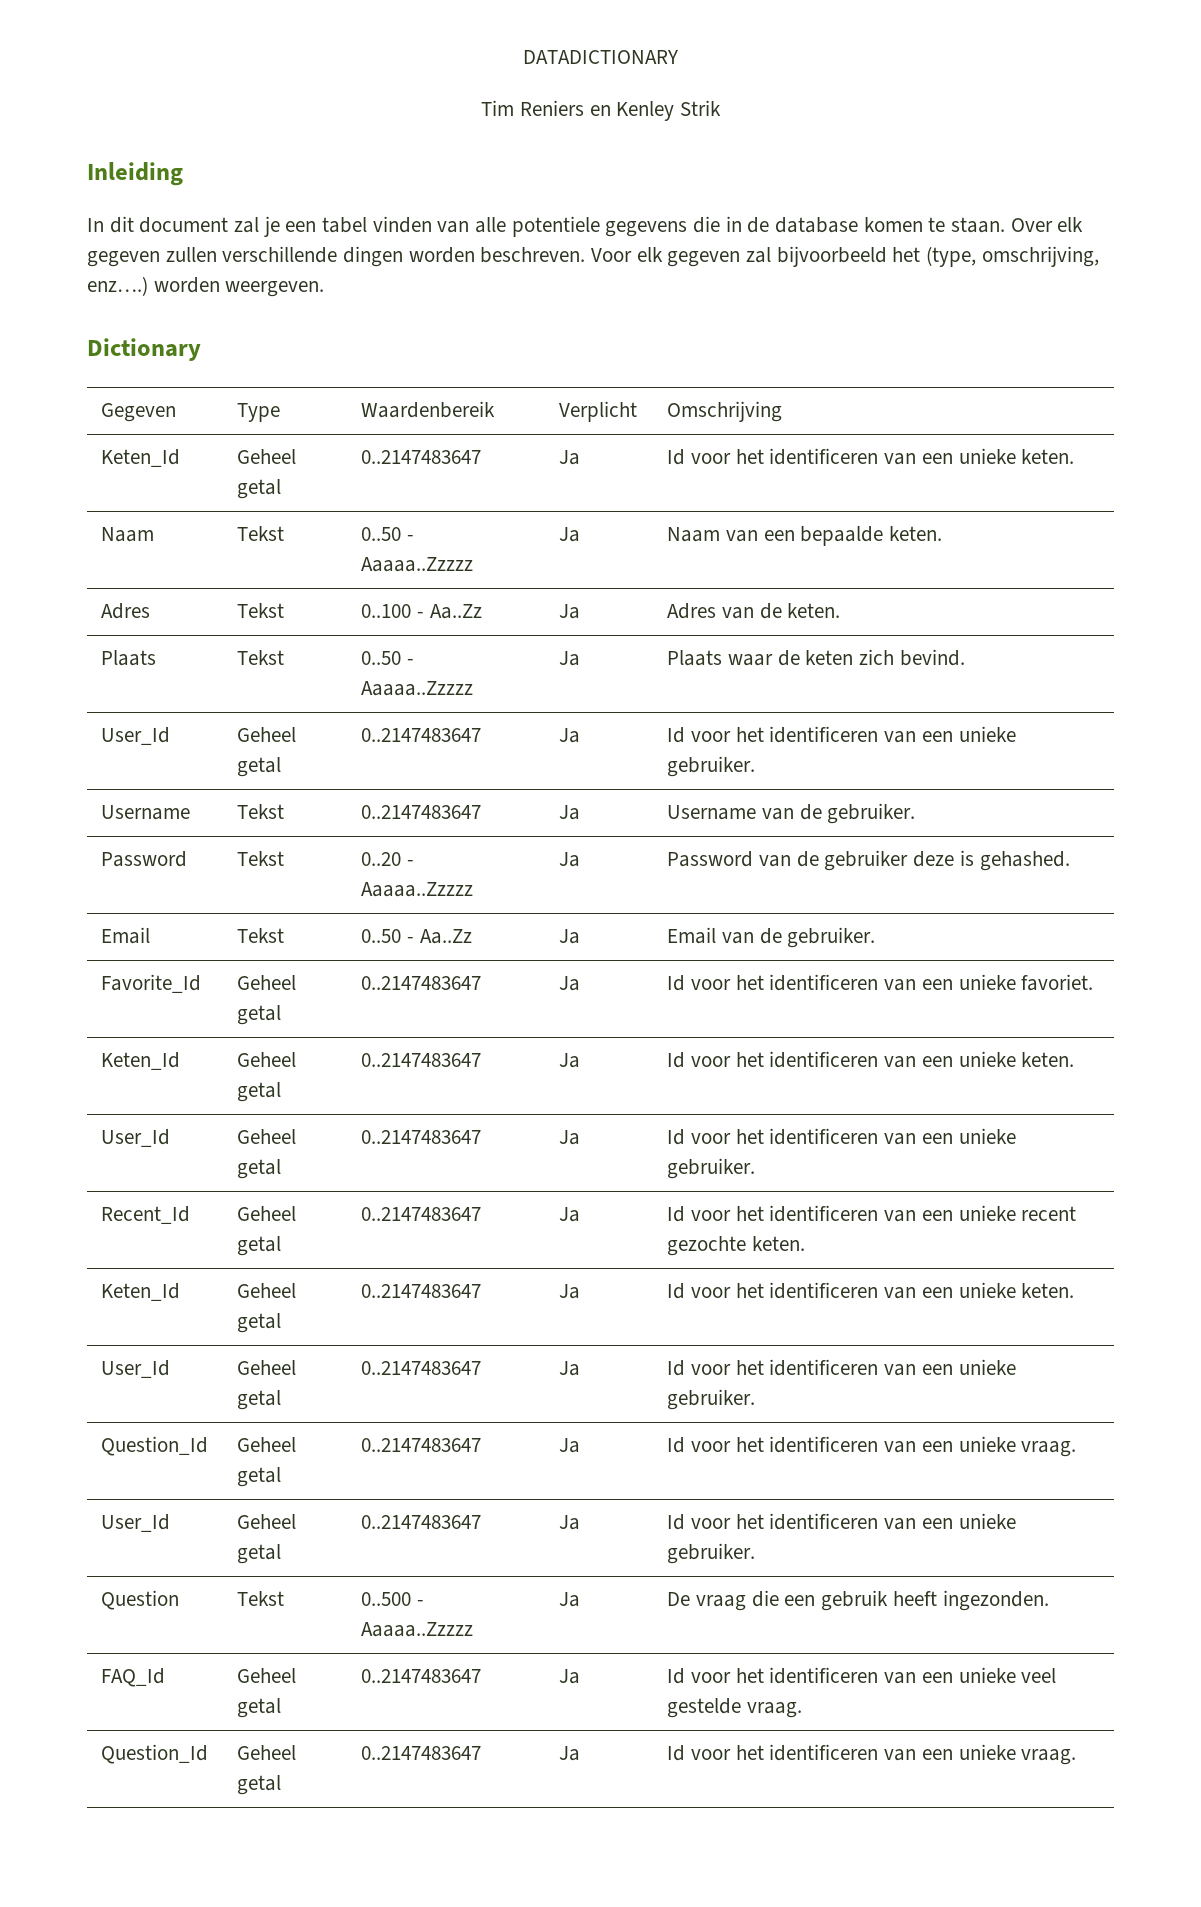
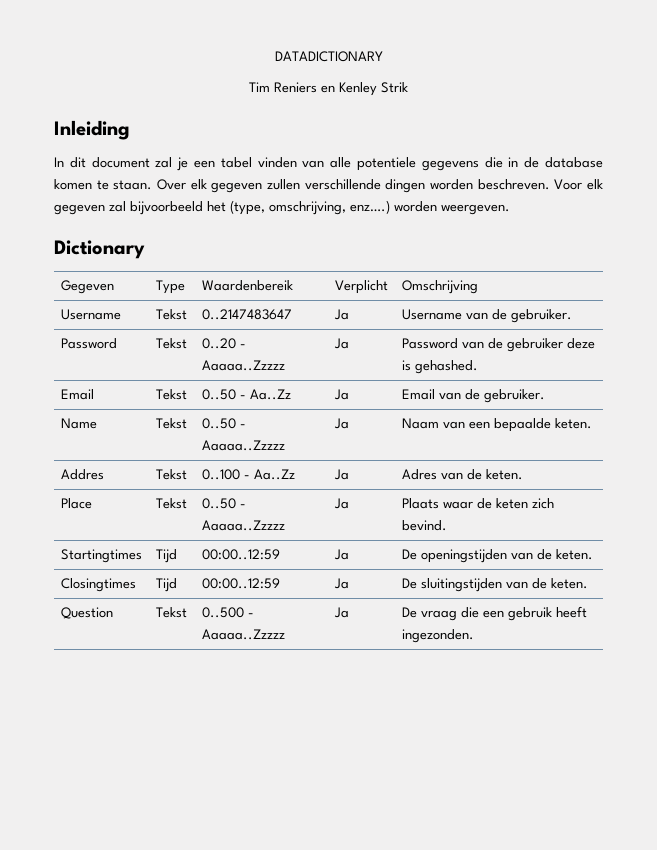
  Gegeven | Type | Waardenbereik | Verplicht | Omschrijving
- Keten_Id | Geheel getal | 0..2147483647 | Ja | Id voor het identificeren van een unieke keten.
- Naam | Tekst | 0..50 - Aaaaa..Zzzzz | Ja | Naam van een bepaalde keten.
- Adres | Tekst | 0..100 - Aa..Zz | Ja | Adres van de keten.
- Plaats | Tekst | 0..50 - Aaaaa..Zzzzz | Ja | Plaats waar de keten zich bevind.
- User_Id | Geheel getal | 0..2147483647 | Ja | Id voor het identificeren van een unieke gebruiker.
- Favorite_Id | Geheel getal | 0..2147483647 | Ja | Id voor het identificeren van een unieke favoriet.
- Keten_Id | Geheel getal | 0..2147483647 | Ja | Id voor het identificeren van een unieke keten.
- User_Id | Geheel getal | 0..2147483647 | Ja | Id voor het identificeren van een unieke gebruiker.
- Recent_Id | Geheel getal | 0..2147483647 | Ja | Id voor het identificeren van een unieke recent gezochte keten.
- Keten_Id | Geheel getal | 0..2147483647 | Ja | Id voor het identificeren van een unieke keten.
- User_Id | Geheel getal | 0..2147483647 | Ja | Id voor het identificeren van een unieke gebruiker.
- Question_Id | Geheel getal | 0..2147483647 | Ja | Id voor het identificeren van een unieke vraag.
- User_Id | Geheel getal | 0..2147483647 | Ja | Id voor het identificeren van een unieke gebruiker.
+ Name | Tekst | 0..50 - Aaaaa..Zzzzz | Ja | Naam van een bepaalde keten.
+ Addres | Tekst | 0..100 - Aa..Zz | Ja | Adres van de keten.
+ Place | Tekst | 0..50 - Aaaaa..Zzzzz | Ja | Plaats waar de keten zich bevind.
+ Startingtimes | Tijd | 00:00..12:59 | Ja | De openingstijden van de keten.
+ Closingtimes | Tijd | 00:00..12:59 | Ja | De sluitingstijden van de keten.
- FAQ_Id | Geheel getal | 0..2147483647 | Ja | Id voor het identificeren van een unieke veel gestelde vraag.
- Question_Id | Geheel getal | 0..2147483647 | Ja | Id voor het identificeren van een unieke vraag.

